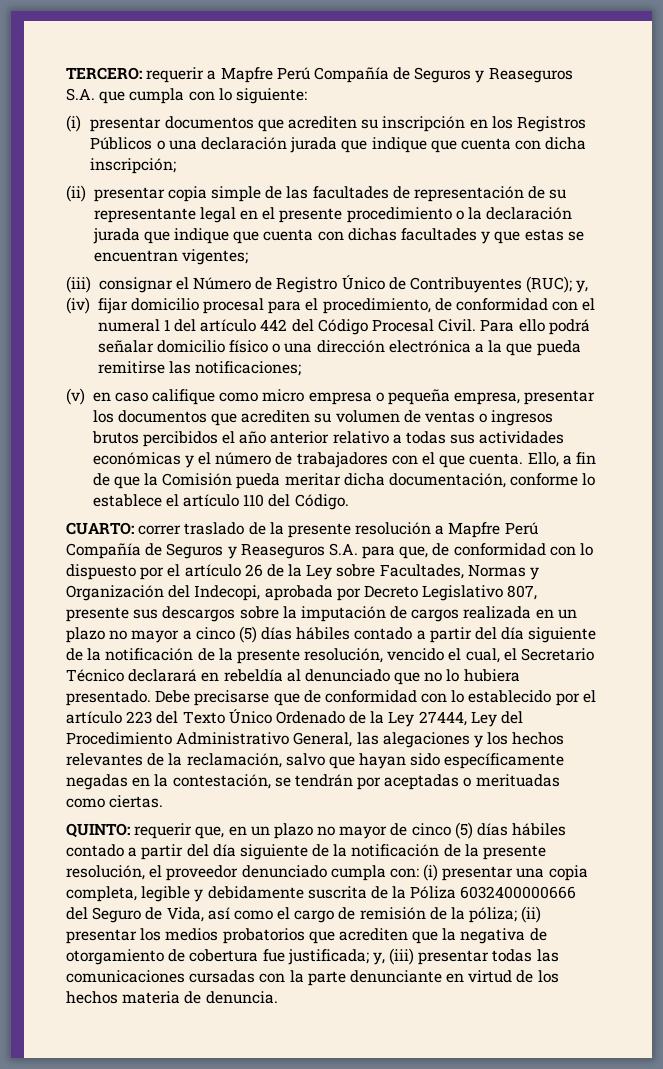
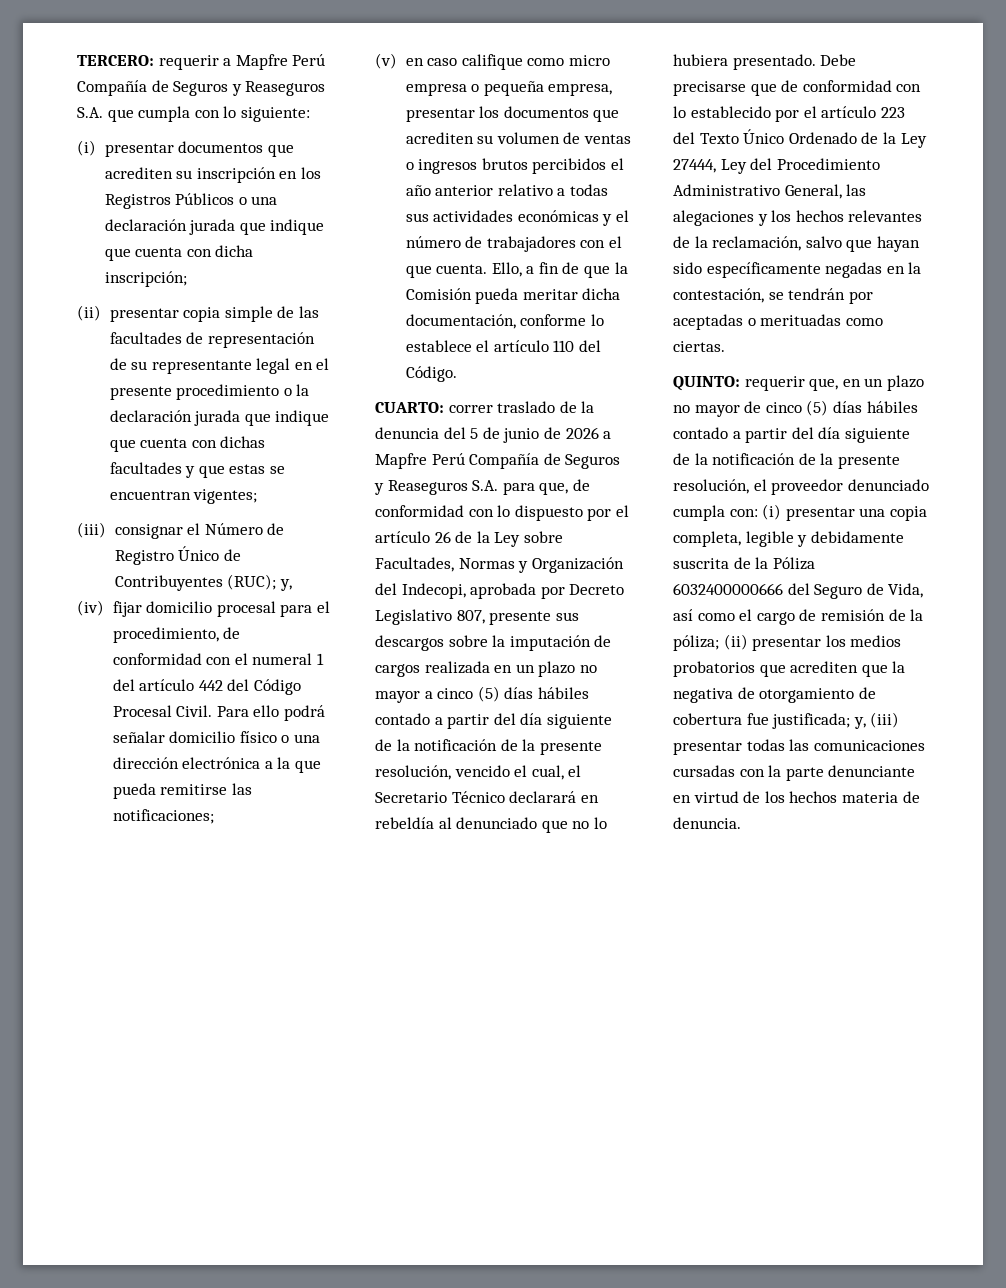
- correr traslado de la presente resolución a Mapfre Perú Compañía de Seguros y Reaseguros S.A. para que, de conformidad con lo dispuesto por el artículo 26 de la Ley sobre Facultades, Normas y Organización del Indecopi, aprobada por Decreto Legislativo 807, presente sus descargos sobre la imputación de cargos realizada en un plazo no mayor a cinco (5) días hábiles contado a partir del día siguiente de la notificación de la presente resolución, vencido el cual, el Secretario Técnico declarará en rebeldía al denunciado que no lo hubiera presentado.
+ correr traslado de la denuncia del 5 de junio de 2026 a Mapfre Perú Compañía de Seguros y Reaseguros S.A. para que, de conformidad con lo dispuesto por el artículo 26 de la Ley sobre Facultades, Normas y Organización del Indecopi, aprobada por Decreto Legislativo 807, presente sus descargos sobre la imputación de cargos realizada en un plazo no mayor a cinco (5) días hábiles contado a partir del día siguiente de la notificación de la presente resolución, vencido el cual, el Secretario Técnico declarará en rebeldía al denunciado que no lo hubiera presentado.

